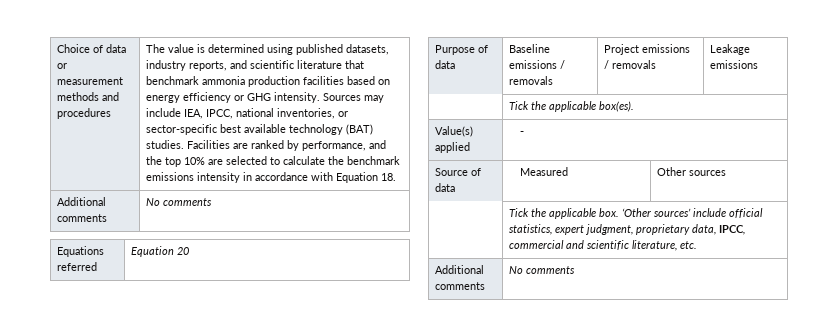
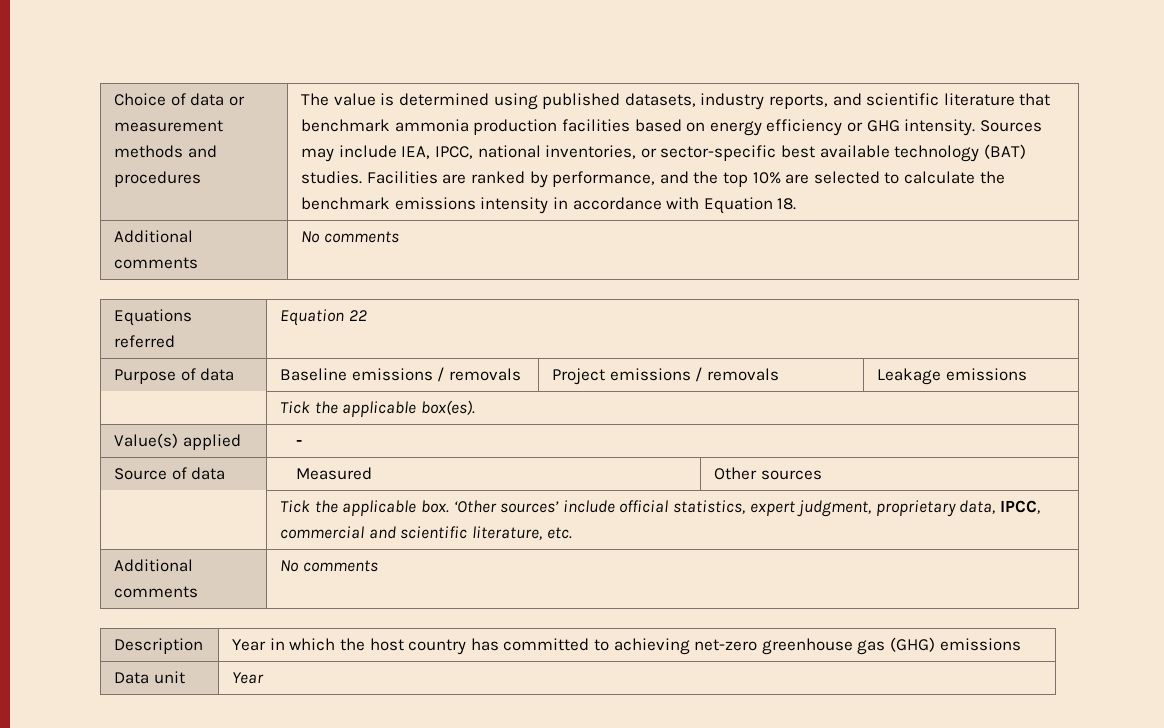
- Equations referred | Equation 20
+ Equations referred | Equation 22
+ Description | Year in which the host country has committed to achieving net-zero greenhouse gas (GHG) emissions
+ Data unit | Year

